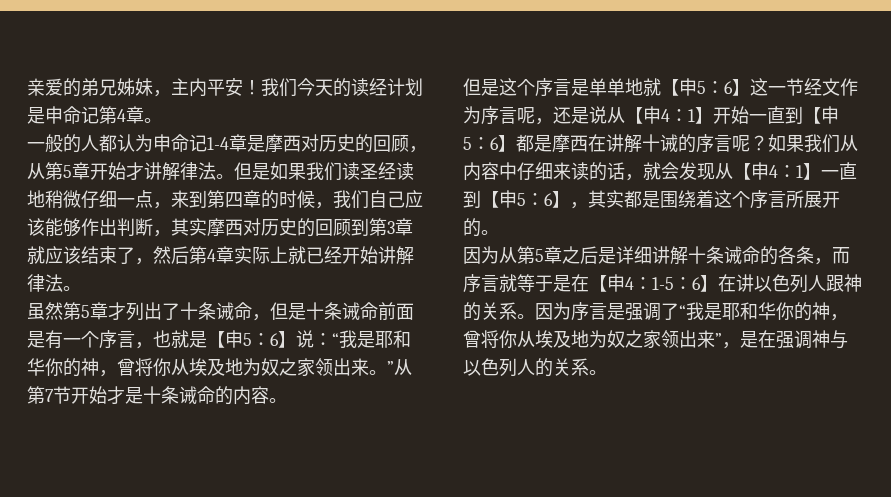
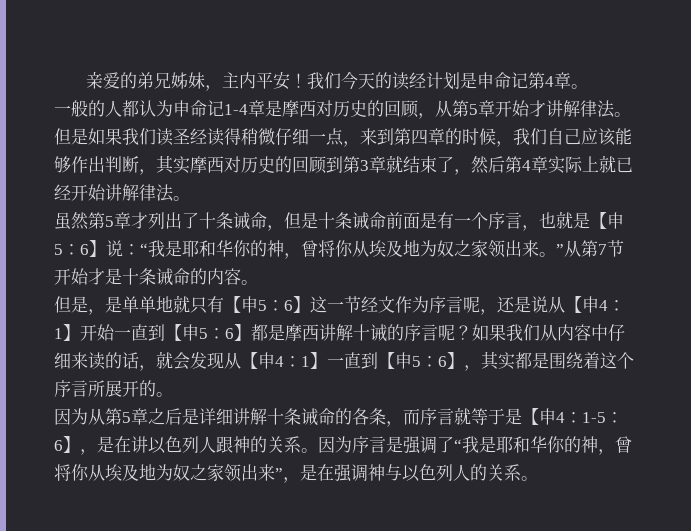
- 但是如果我们读圣经读地稍微仔细一点，来到第四章的时候，我们自己应该能够作出判断，其实摩西对历史的回顾到第3章就应该结束了，然后第4章实际上就已经开始讲解律法。
+ 但是如果我们读圣经读得稍微仔细一点，来到第四章的时候，我们自己应该能够作出判断，其实摩西对历史的回顾到第3章就结束了，然后第4章实际上就已经开始讲解律法。
- 但是这个序言是单单地就【申5：6】这一节经文作为序言呢，还是说从【申4：1】开始一直到【申5：6】都是摩西在讲解十诫的序言呢？
+ 但是，是单单地就只有【申5：6】这一节经文作为序言呢，还是说从【申4：1】开始一直到【申5：6】都是摩西讲解十诫的序言呢？
- 因为从第5章之后是详细讲解十条诫命的各条，而序言就等于是在【申4：1-5：6】在讲以色列人跟神的关系。
+ 因为从第5章之后是详细讲解十条诫命的各条，而序言就等于是【申4：1-5：6】，是在讲以色列人跟神的关系。

